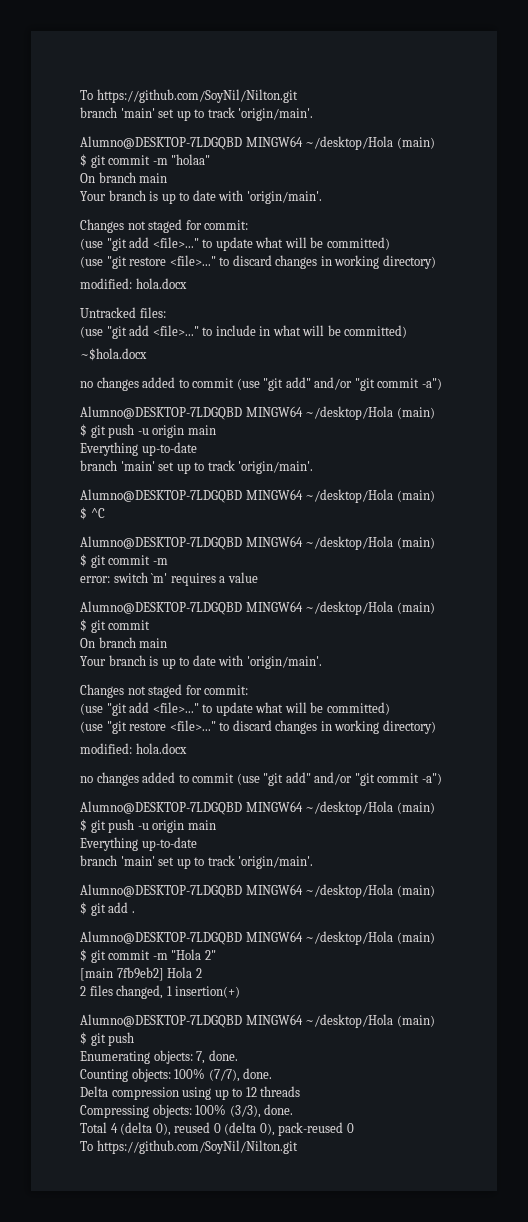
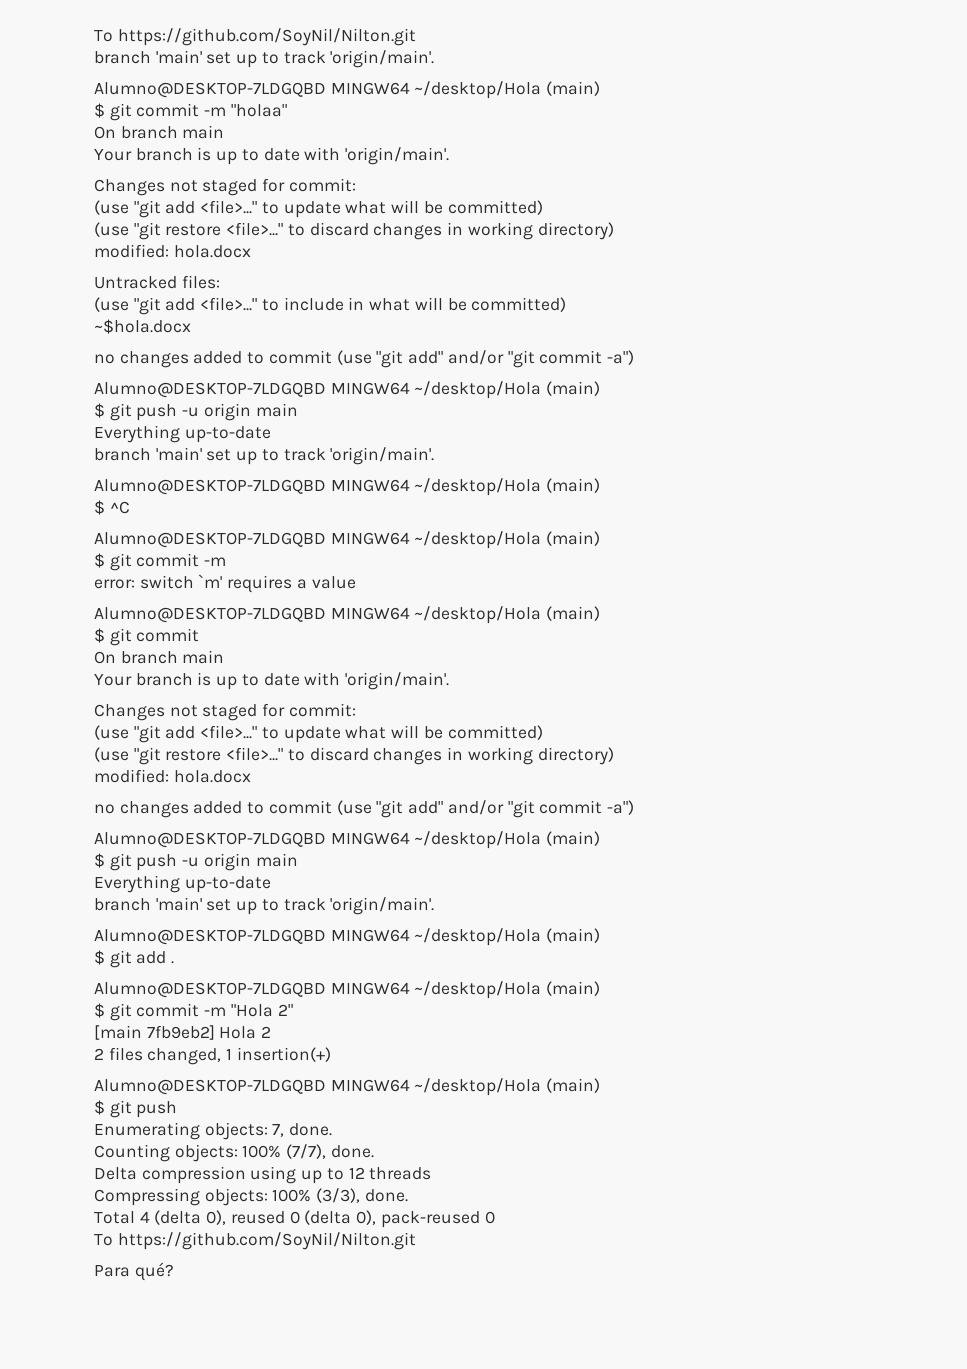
+ Para qué?

